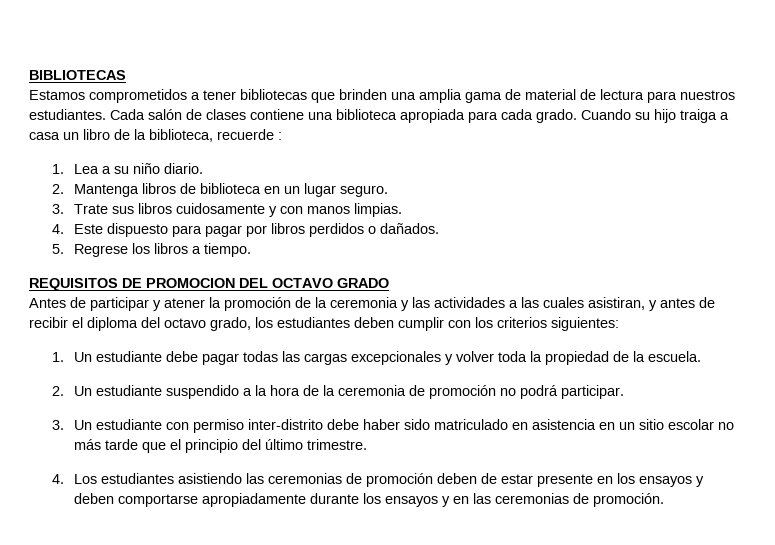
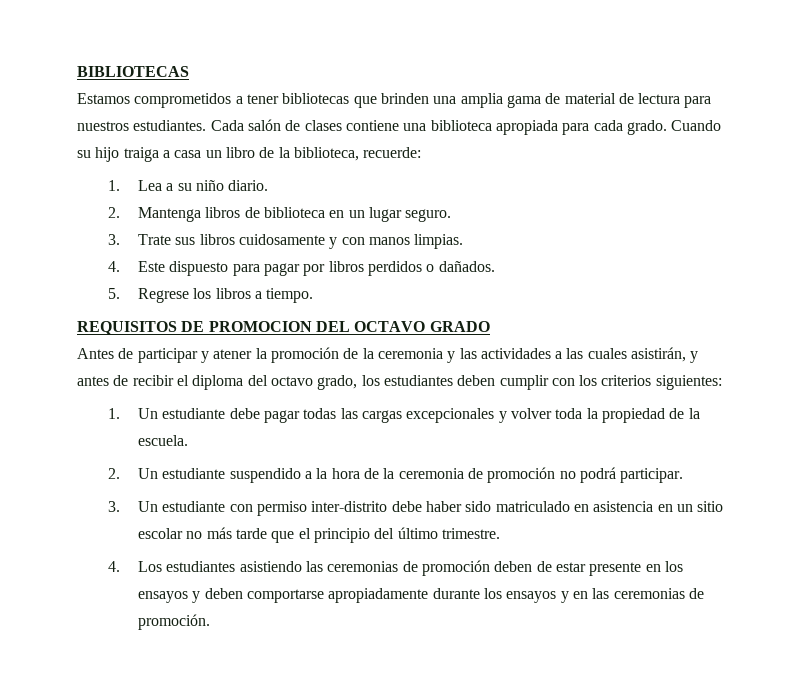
- Cuando su hijo traiga a casa un libro de la biblioteca, recuerde :
+ Cuando su hijo traiga a casa un libro de la biblioteca, recuerde:
- Antes de participar y atener la promoción de la ceremonia y las actividades a las cuales asistiran, y antes de recibir el diploma del octavo grado, los estudiantes deben cumplir con los criterios siguientes:
+ Antes de participar y atener la promoción de la ceremonia y las actividades a las cuales asistirán, y antes de recibir el diploma del octavo grado, los estudiantes deben cumplir con los criterios siguientes:

